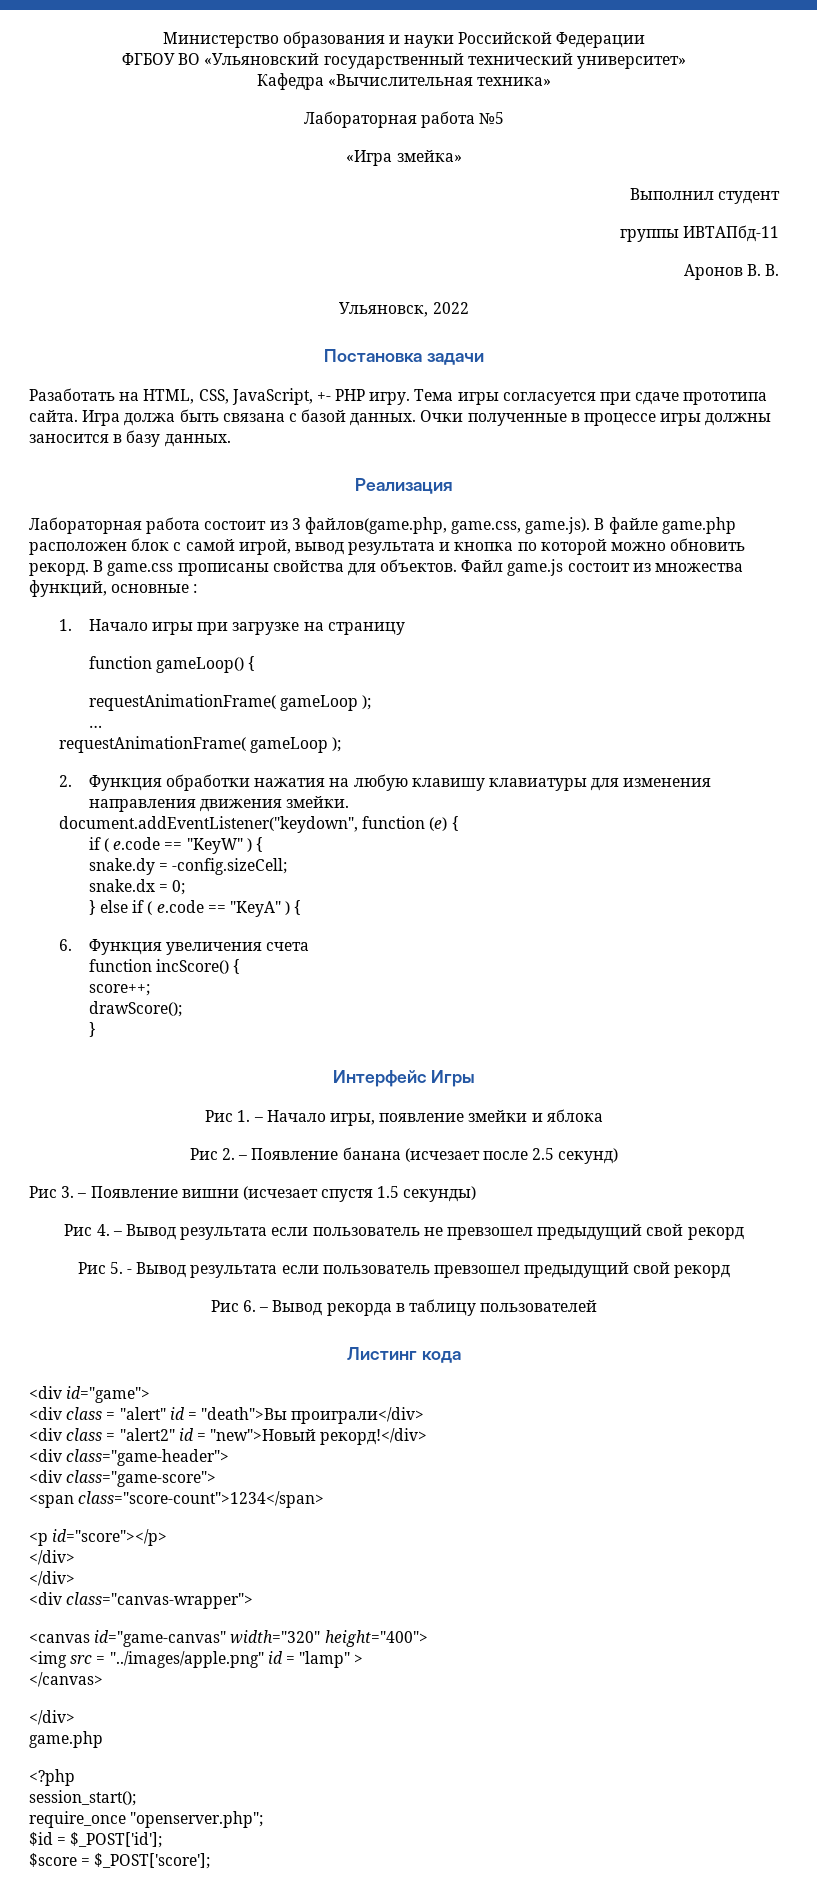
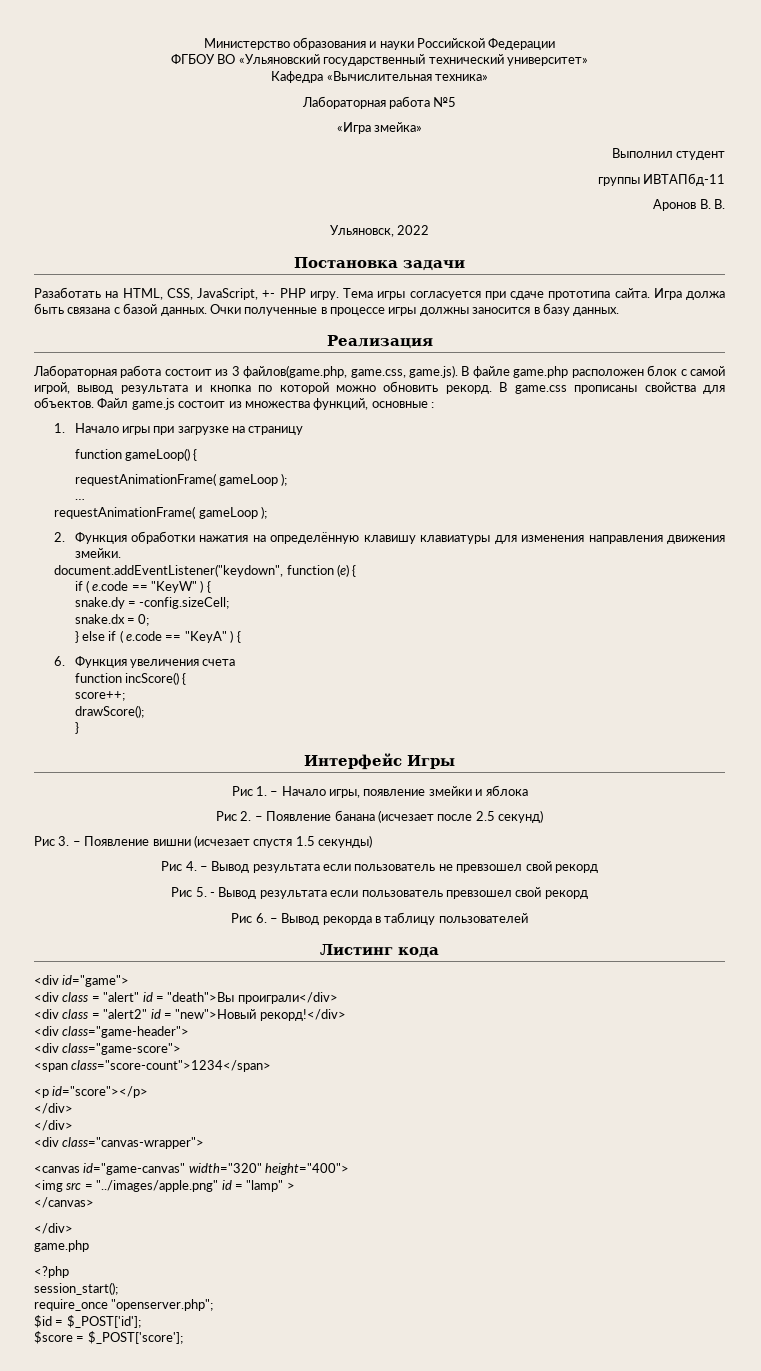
- 2. Функция обработки нажатия на любую клавишу клавиатуры для изменения направления движения змейки.
+ 2. Функция обработки нажатия на определённую клавишу клавиатуры для изменения направления движения змейки.
- Рис 4. – Вывод результата если пользователь не превзошел предыдущий свой рекорд
+ Рис 4. – Вывод результата если пользователь не превзошел свой рекорд
- Рис 5. - Вывод результата если пользователь превзошел предыдущий свой рекорд
+ Рис 5. - Вывод результата если пользователь превзошел свой рекорд

